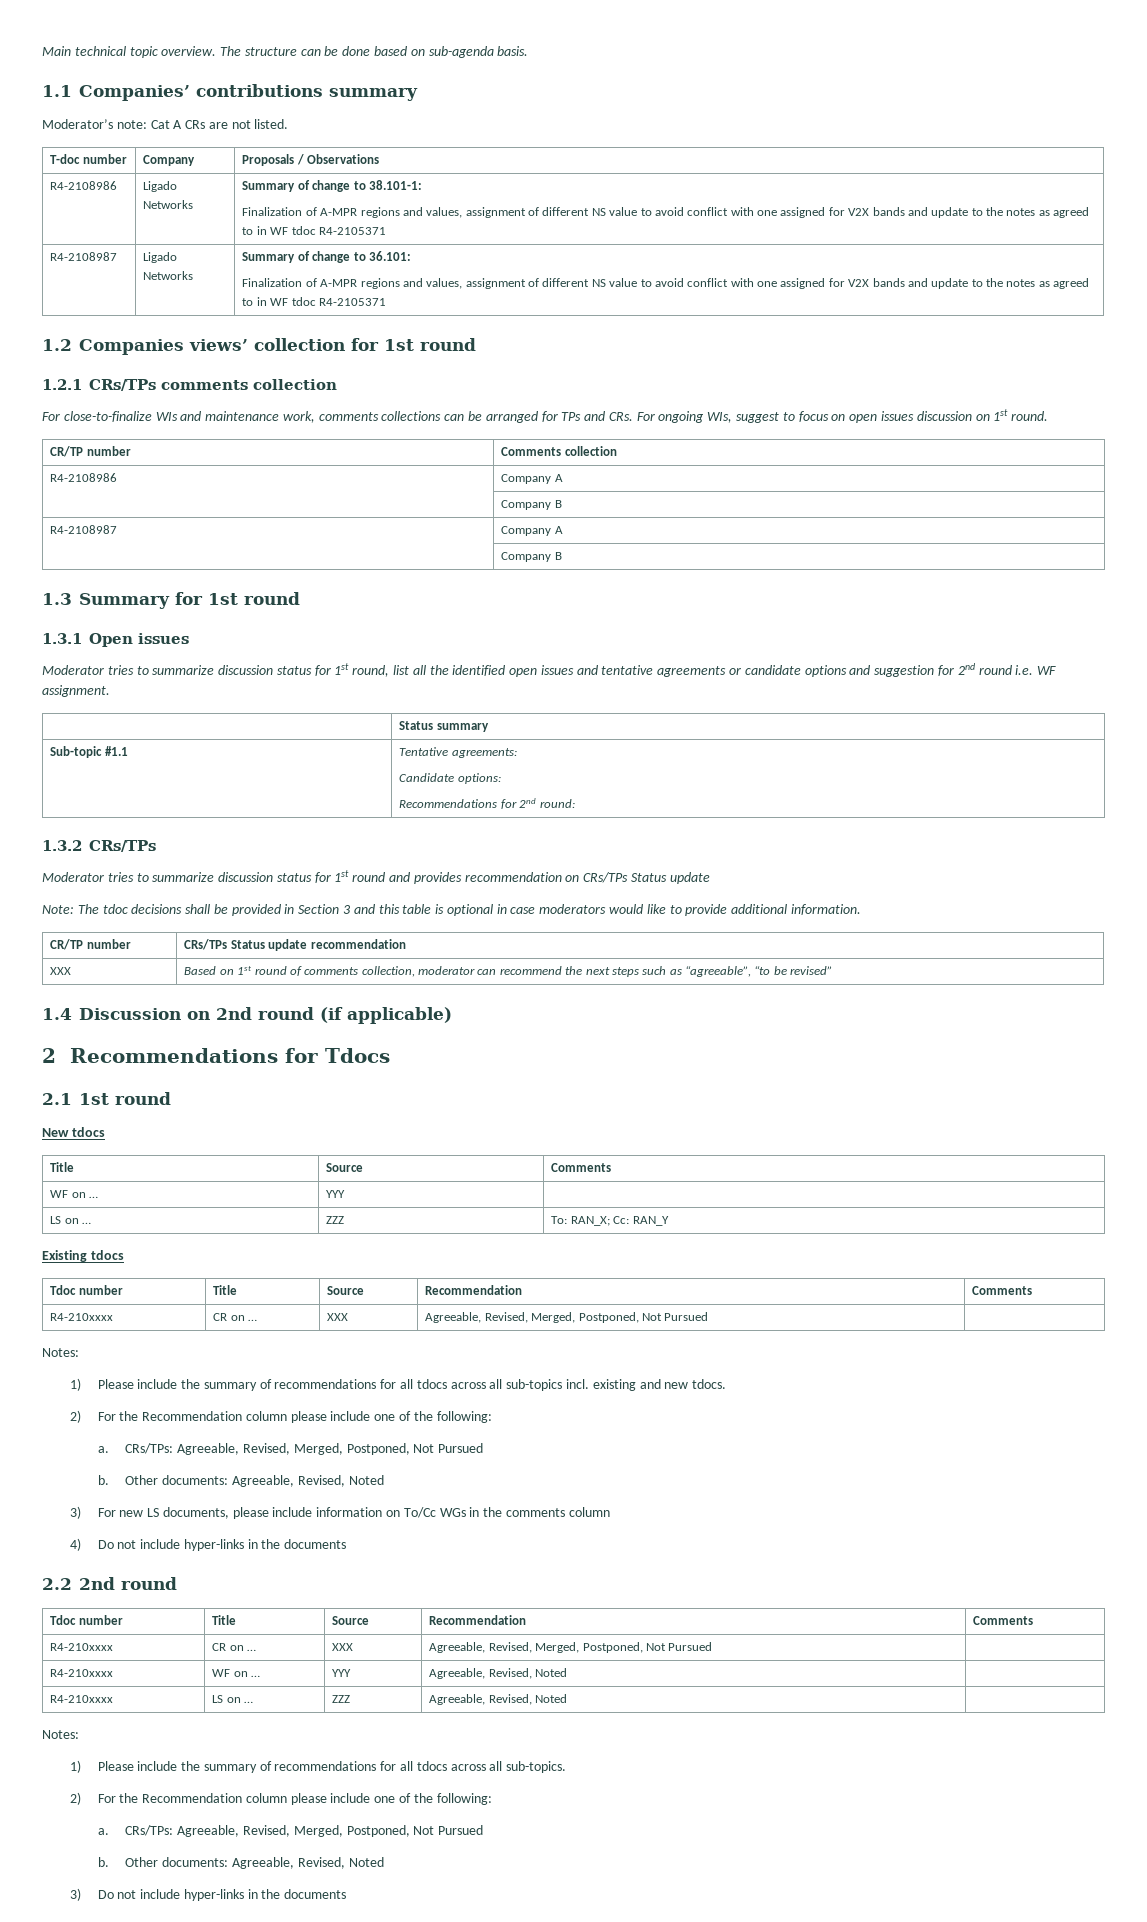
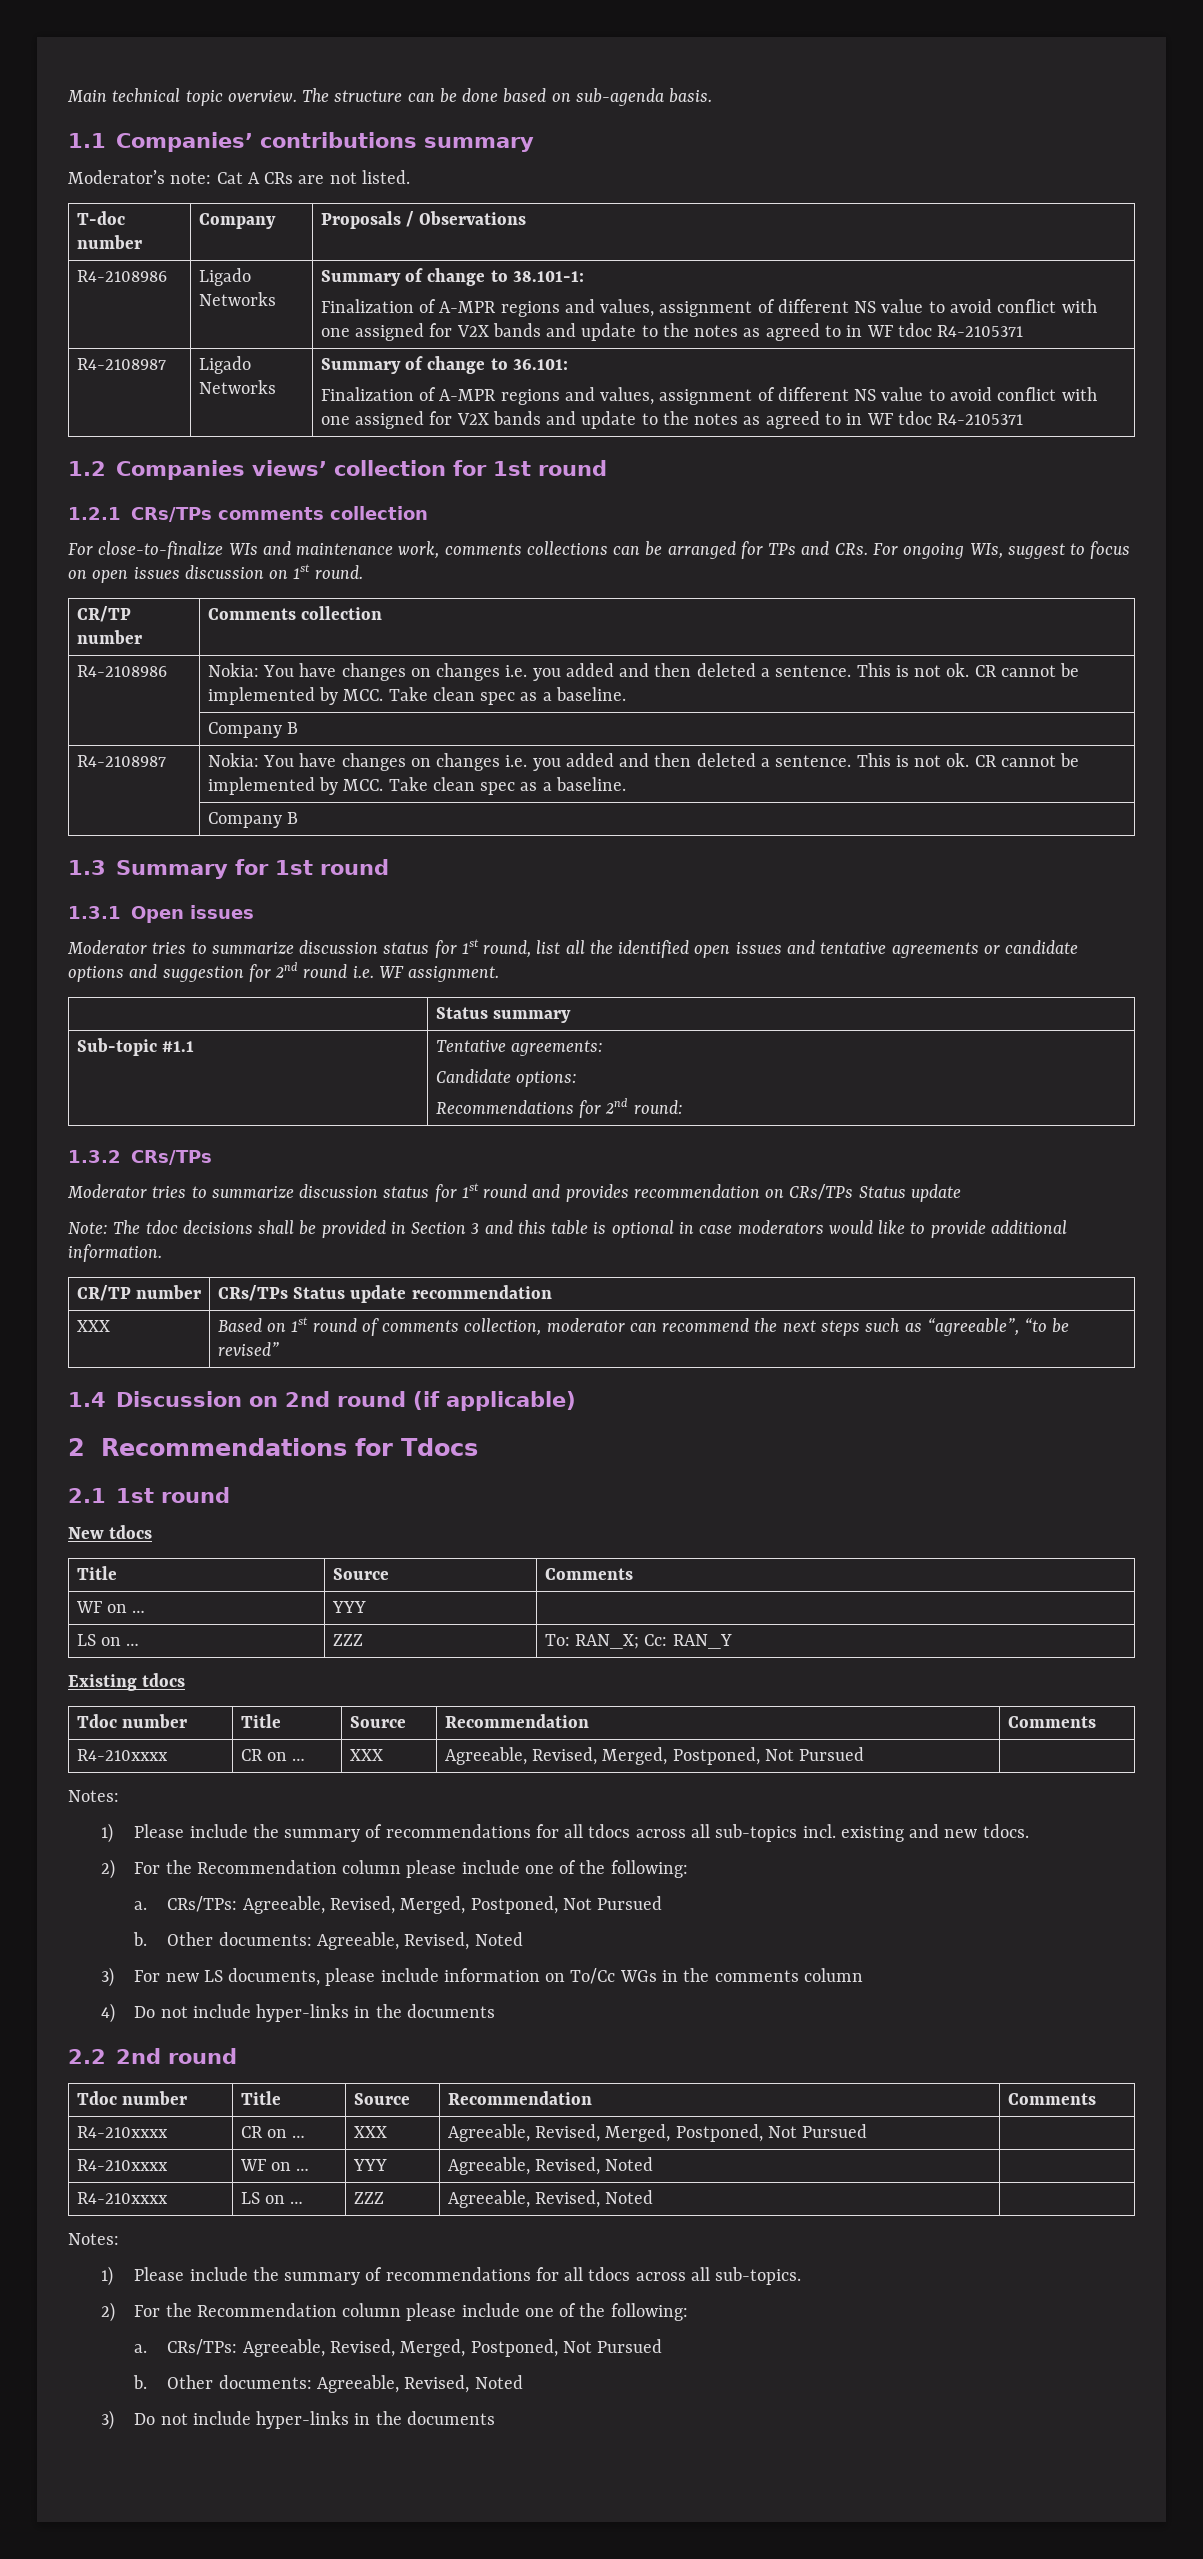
- R4-2108986 | Company A
+ R4-2108986 | Nokia: You have changes on changes i.e. you added and then deleted a sentence. This is not ok. CR cannot be implemented by MCC. Take clean spec as a baseline.
  | Company B
- R4-2108987 | Company A
+ R4-2108987 | Nokia: You have changes on changes i.e. you added and then deleted a sentence. This is not ok. CR cannot be implemented by MCC. Take clean spec as a baseline.

